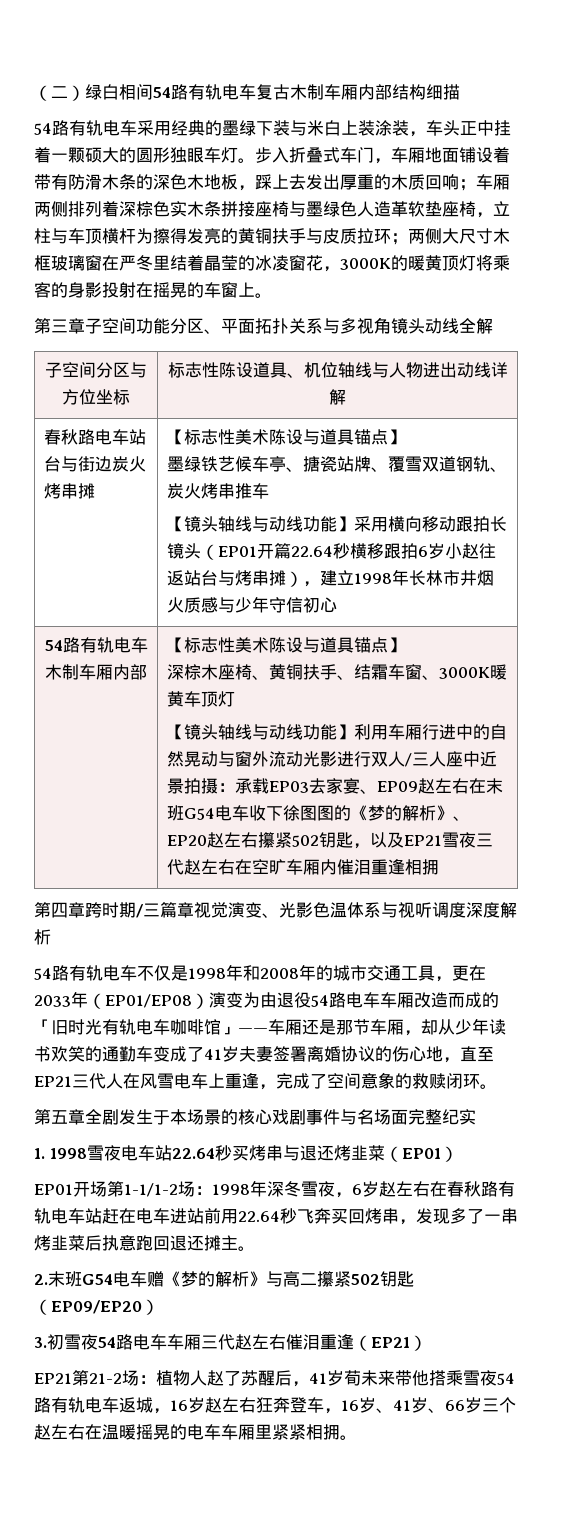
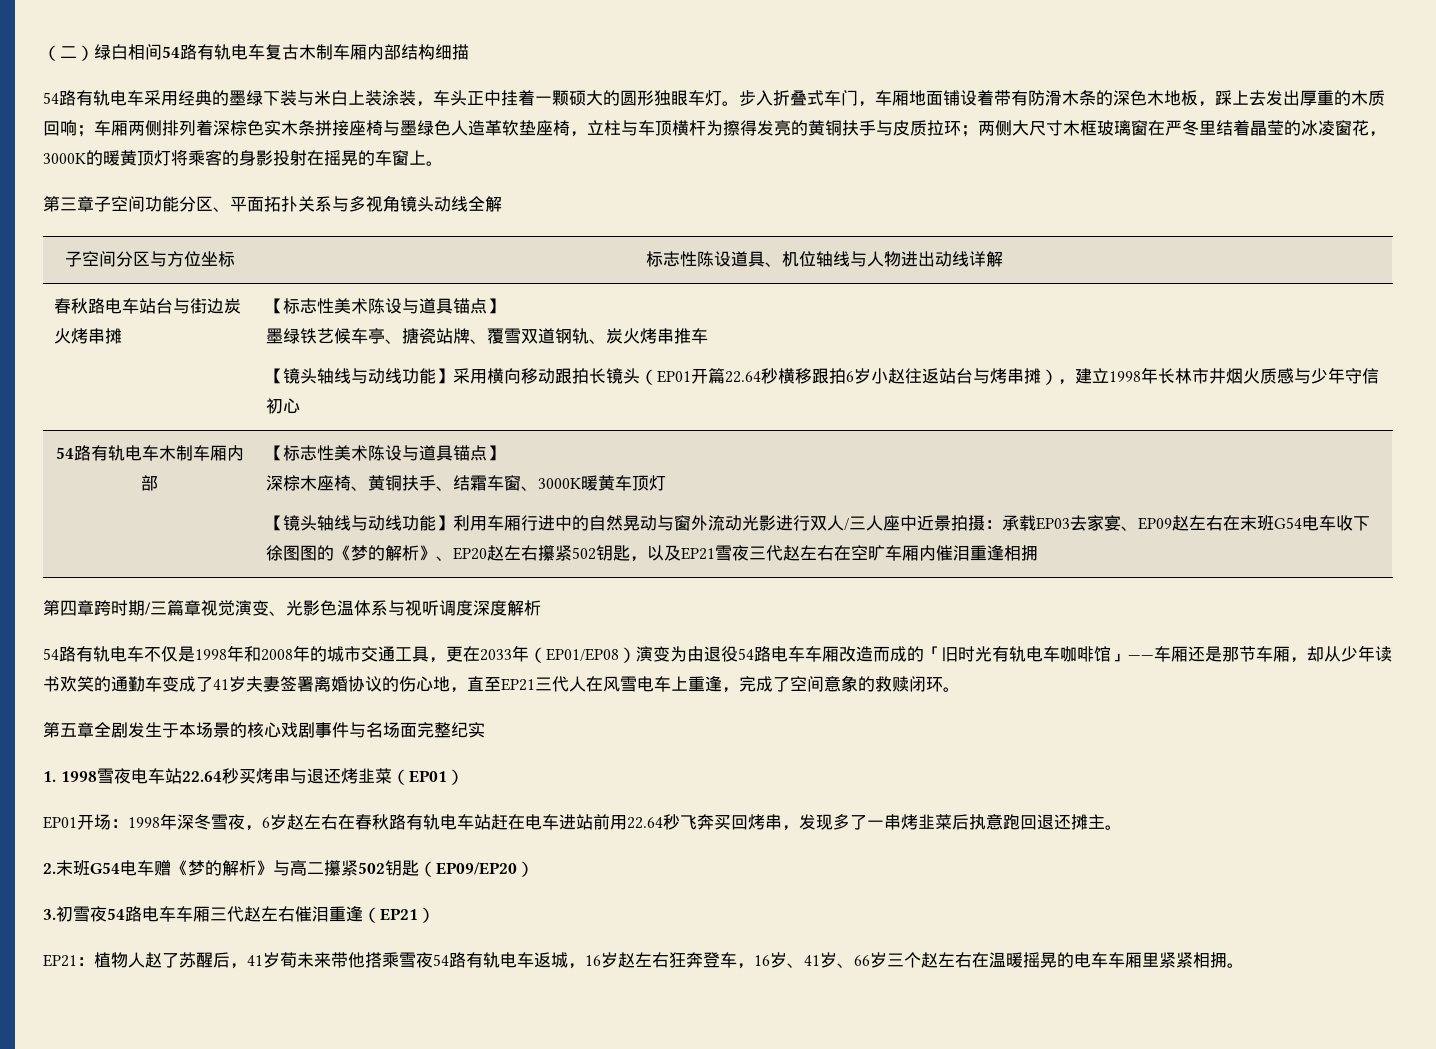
- EP01开场第1-1/1-2场：1998年深冬雪夜，6岁赵左右在春秋路有轨电车站赶在电车进站前用22.64秒飞奔买回烤串，发现多了一串烤韭菜后执意跑回退还摊主。
+ EP01开场：1998年深冬雪夜，6岁赵左右在春秋路有轨电车站赶在电车进站前用22.64秒飞奔买回烤串，发现多了一串烤韭菜后执意跑回退还摊主。
- EP21第21-2场：植物人赵了苏醒后，41岁荀未来带他搭乘雪夜54路有轨电车返城，16岁赵左右狂奔登车，16岁、41岁、66岁三个赵左右在温暖摇晃的电车车厢里紧紧相拥。
+ EP21：植物人赵了苏醒后，41岁荀未来带他搭乘雪夜54路有轨电车返城，16岁赵左右狂奔登车，16岁、41岁、66岁三个赵左右在温暖摇晃的电车车厢里紧紧相拥。

